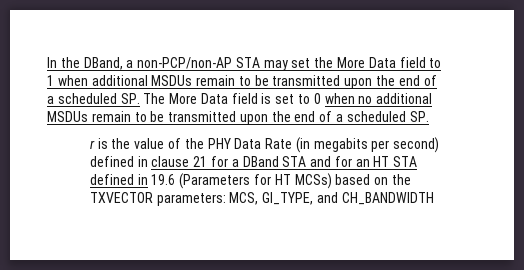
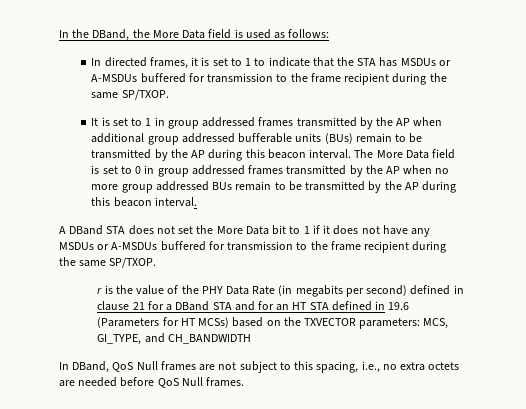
- In the DBand, a non-PCP/non-AP STA may set the More Data field to 1 when additional MSDUs remain to be transmitted upon the end of a scheduled SP. The More Data field is set to 0 when no additional MSDUs remain to be transmitted upon the end of a scheduled SP.
+ In the DBand, the More Data field is used as follows:
+ In directed frames, it is set to 1 to indicate that the STA has MSDUs or A-MSDUs buffered for transmission to the frame recipient during the same SP/TXOP.
+ It is set to 1 in group addressed frames transmitted by the AP when additional group addressed bufferable units (BUs) remain to be transmitted by the AP during this beacon interval. The More Data field is set to 0 in group addressed frames transmitted by the AP when no more group addressed BUs remain to be transmitted by the AP during this beacon interval.
+ A DBand STA does not set the More Data bit to 1 if it does not have any MSDUs or A-MSDUs buffered for transmission to the frame recipient during the same SP/TXOP.
+ In DBand, QoS Null frames are not subject to this spacing, i.e., no extra octets are needed before QoS Null frames.

